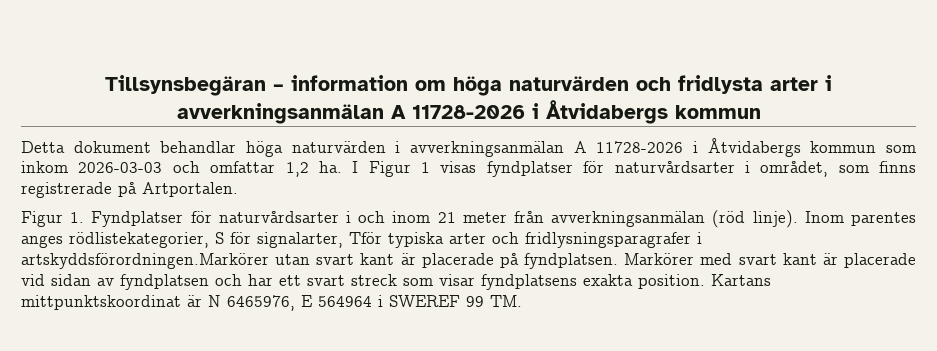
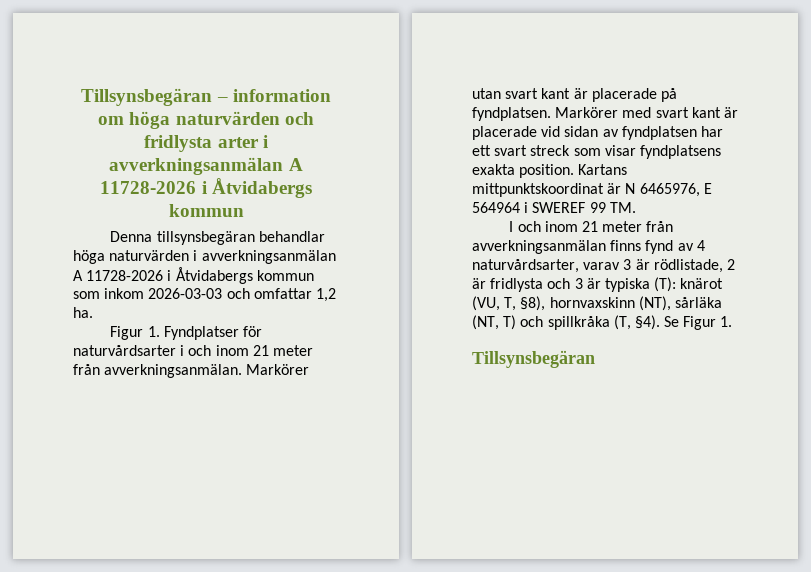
- Detta dokument behandlar höga naturvärden i avverkningsanmälan A 11728-2026 i Åtvidabergs kommun som inkom 2026-03-03 och omfattar 1,2 ha. I Figur 1 visas fyndplatser för naturvårdsarter i området, som finns registrerade på Artportalen.
+ Denna tillsynsbegäran behandlar höga naturvärden i avverkningsanmälan A 11728-2026 i Åtvidabergs kommun som inkom 2026-03-03 och omfattar 1,2 ha.
- Figur 1. Fyndplatser för naturvårdsarter i och inom 21 meter från avverkningsanmälan (röd linje). Inom parentes anges rödlistekategorier, S för signalarter, Tför typiska arter och fridlysningsparagrafer i artskyddsförordningen.Markörer utan svart kant är placerade på fyndplatsen.
+ Figur 1. Fyndplatser för naturvårdsarter i och inom 21 meter från avverkningsanmälan. Markörer utan svart kant är placerade på fyndplatsen.
- Markörer med svart kant är placerade vid sidan av fyndplatsen och har ett svart streck som visar fyndplatsens exakta position.
+ Markörer med svart kant är placerade vid sidan av fyndplatsen har ett svart streck som visar fyndplatsens exakta position.
+ I och inom 21 meter från avverkningsanmälan finns fynd av 4 naturvårdsarter, varav 3 är rödlistade, 2 är fridlysta och 3 är typiska (T): knärot (VU, T, §8), hornvaxskinn (NT), sårläka (NT, T) och spillkråka (T, §4). Se Figur 1.
+ Tillsynsbegäran

